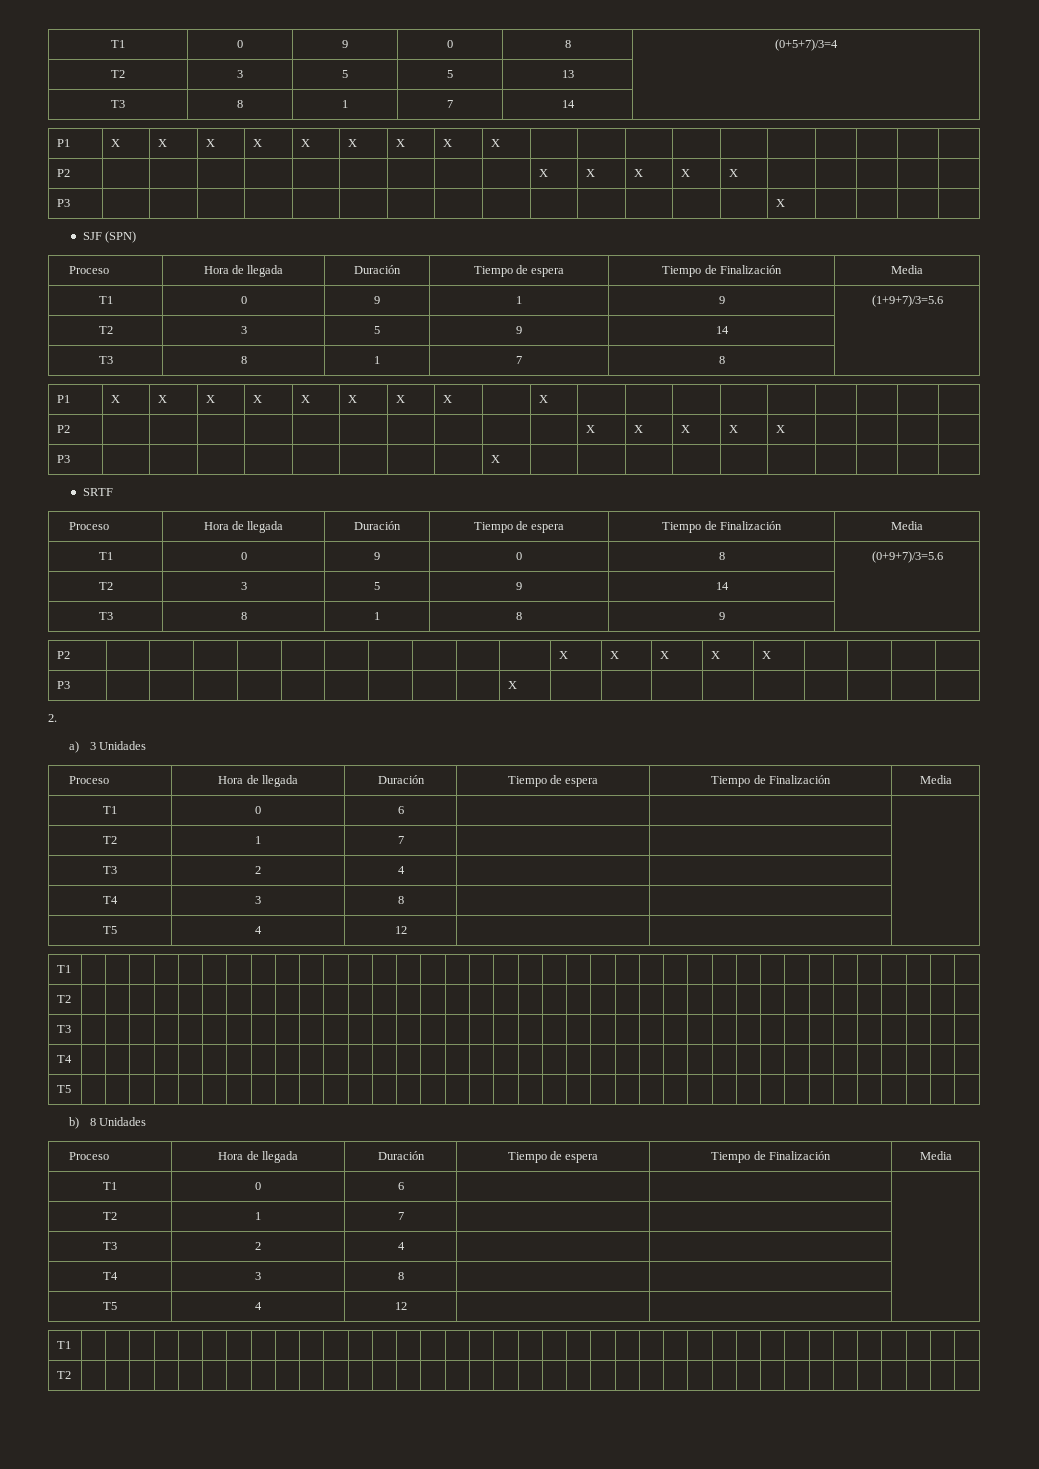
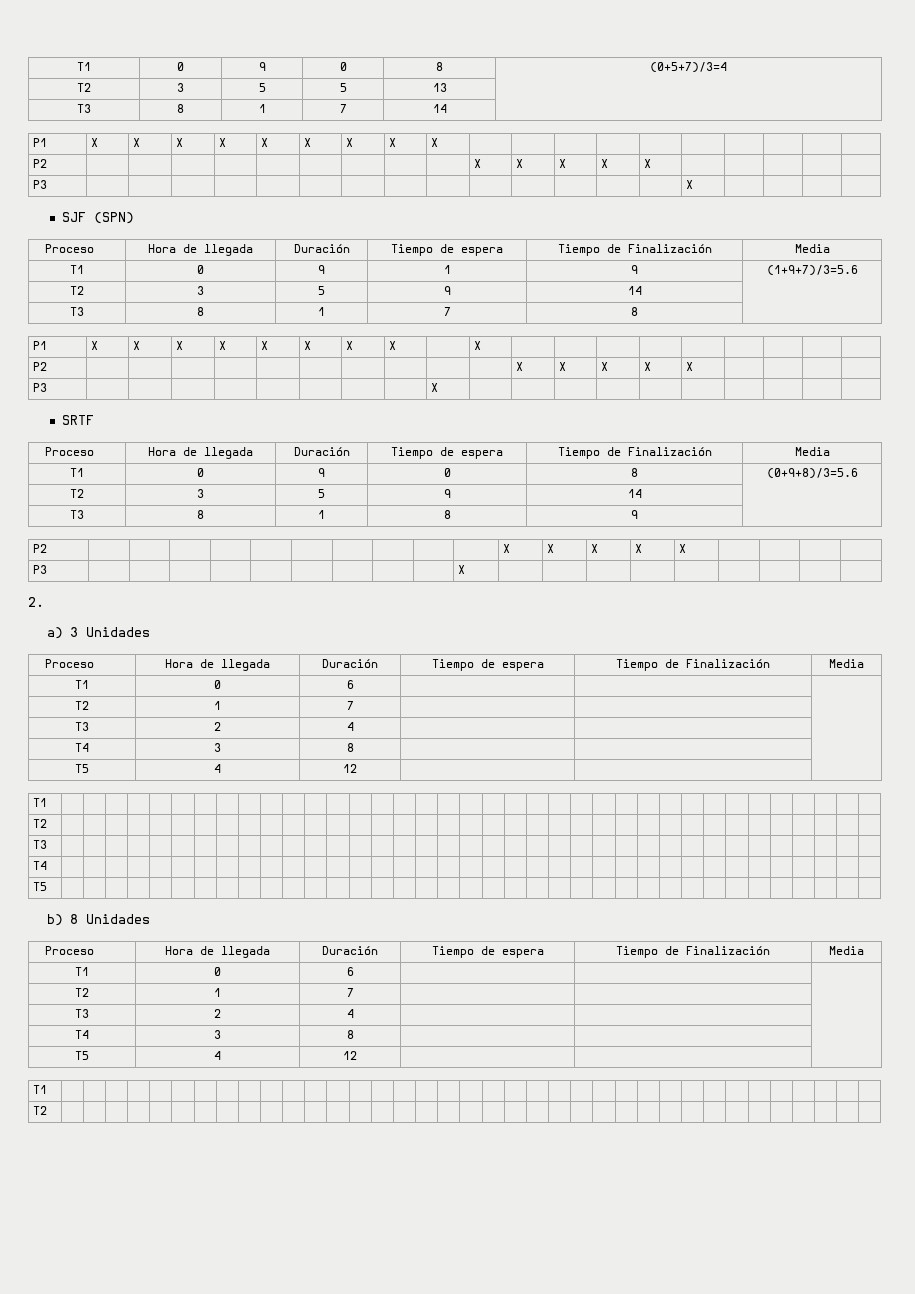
- T1 | 0 | 9 | 0 | 8 | (0+9+7)/3=5.6
+ T1 | 0 | 9 | 0 | 8 | (0+9+8)/3=5.6

